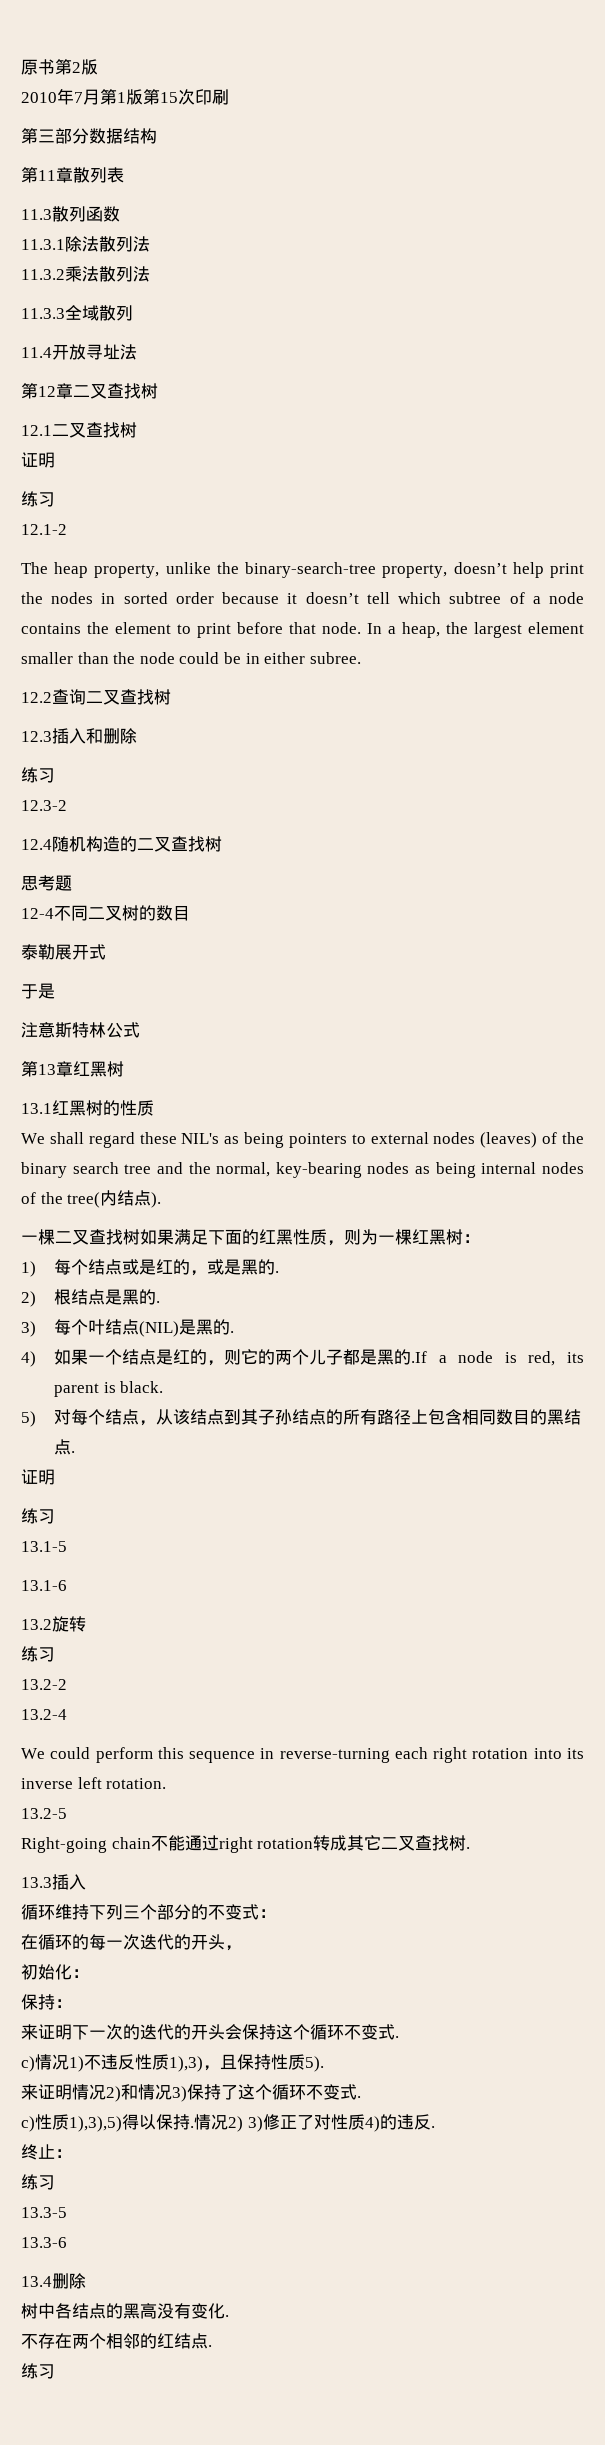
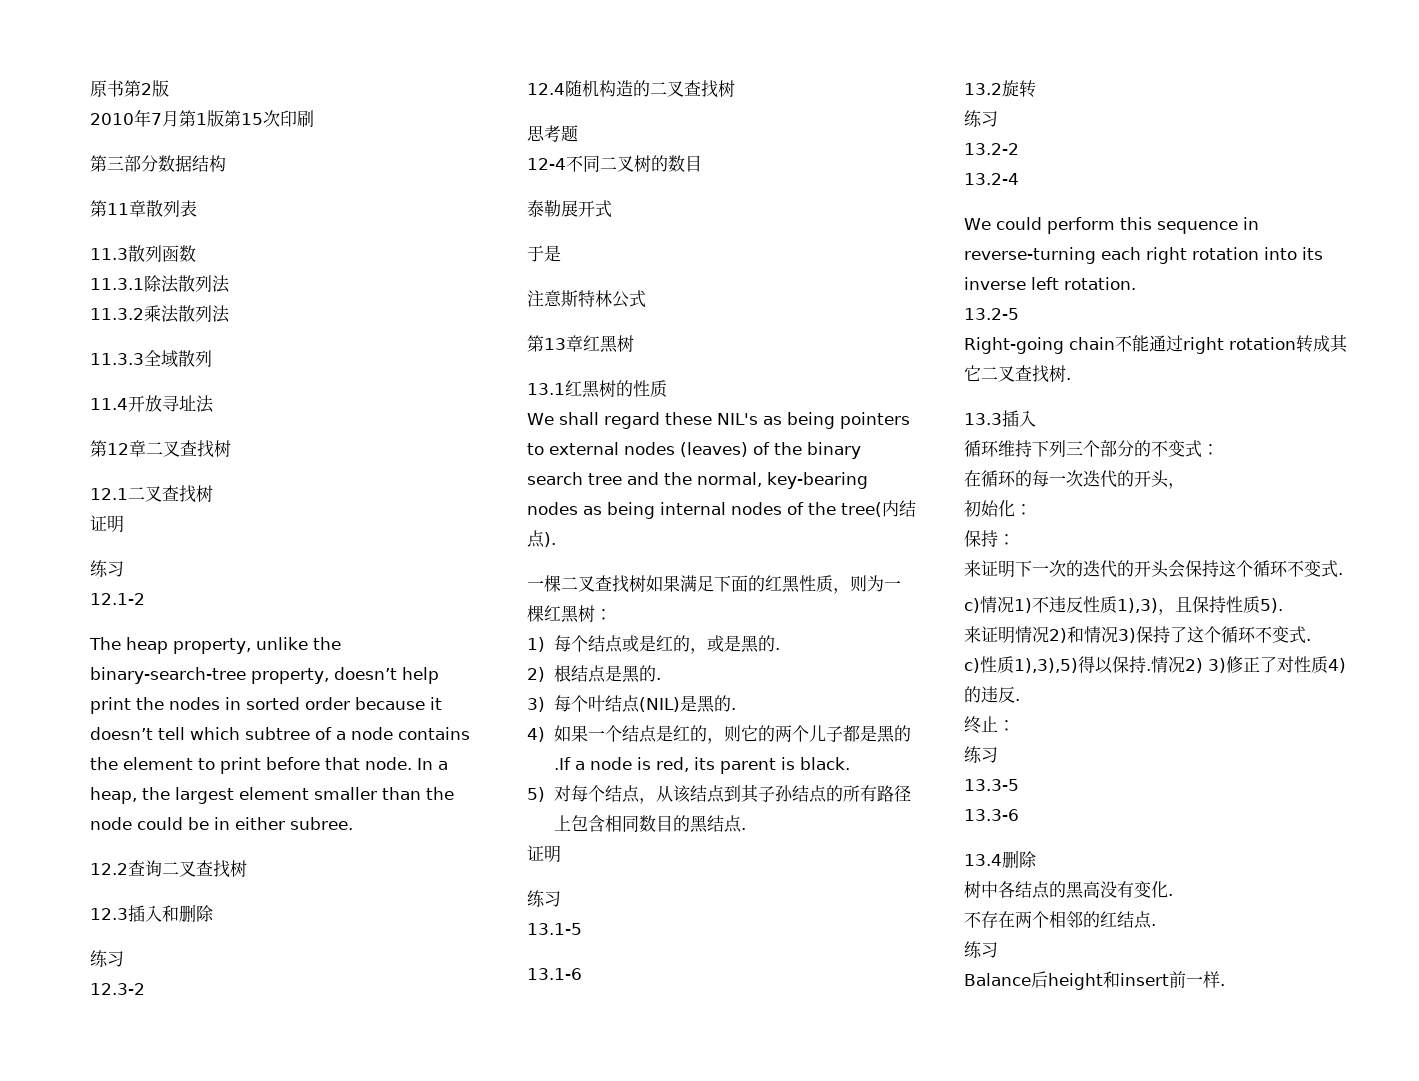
+ Balance后height和insert前一样.

